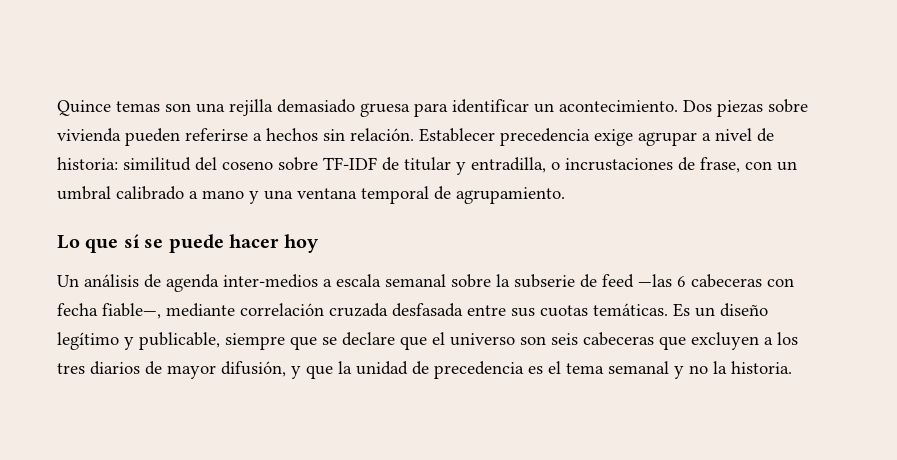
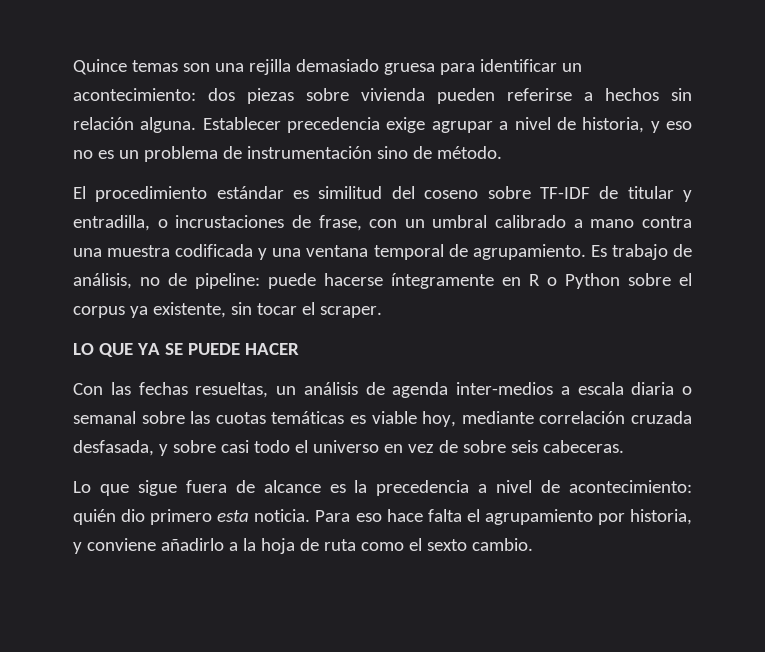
- Quince temas son una rejilla demasiado gruesa para identificar un acontecimiento. Dos piezas sobre vivienda pueden referirse a hechos sin relación.
+ Quince temas son una rejilla demasiado gruesa para identificar un acontecimiento: dos piezas sobre vivienda pueden referirse a hechos sin relación alguna.
- Establecer precedencia exige agrupar a nivel de historia: similitud del coseno sobre TF-IDF de titular y entradilla, o incrustaciones de frase, con un umbral calibrado a mano y una ventana temporal de agrupamiento.
- Lo que sí se puede hacer hoy
- Un análisis de agenda inter-medios a escala semanal sobre la subserie de feed —las 6 cabeceras con fecha fiable—, mediante correlación cruzada desfasada entre sus cuotas temáticas. Es un diseño legítimo y publicable, siempre que se declare que el universo son seis cabeceras que excluyen a los tres diarios de mayor difusión, y que la unidad de precedencia es el tema semanal y no la historia.
+ Establecer precedencia exige agrupar a nivel de historia, y eso no es un problema de instrumentación sino de método.
+ El procedimiento estándar es similitud del coseno sobre TF-IDF de titular y entradilla, o incrustaciones de frase, con un umbral calibrado a mano contra una muestra codificada y una ventana temporal de agrupamiento. Es trabajo de análisis, no de pipeline: puede hacerse íntegramente en R o Python sobre el corpus ya existente, sin tocar el scraper.
+ LO QUE YA SE PUEDE HACER
+ Con las fechas resueltas, un análisis de agenda inter-medios a escala diaria o semanal sobre las cuotas temáticas es viable hoy, mediante correlación cruzada desfasada, y sobre casi todo el universo en vez de sobre seis cabeceras.
+ Lo que sigue fuera de alcance es la precedencia a nivel de acontecimiento: quién dio primero esta noticia. Para eso hace falta el agrupamiento por historia, y conviene añadirlo a la hoja de ruta como el sexto cambio.

